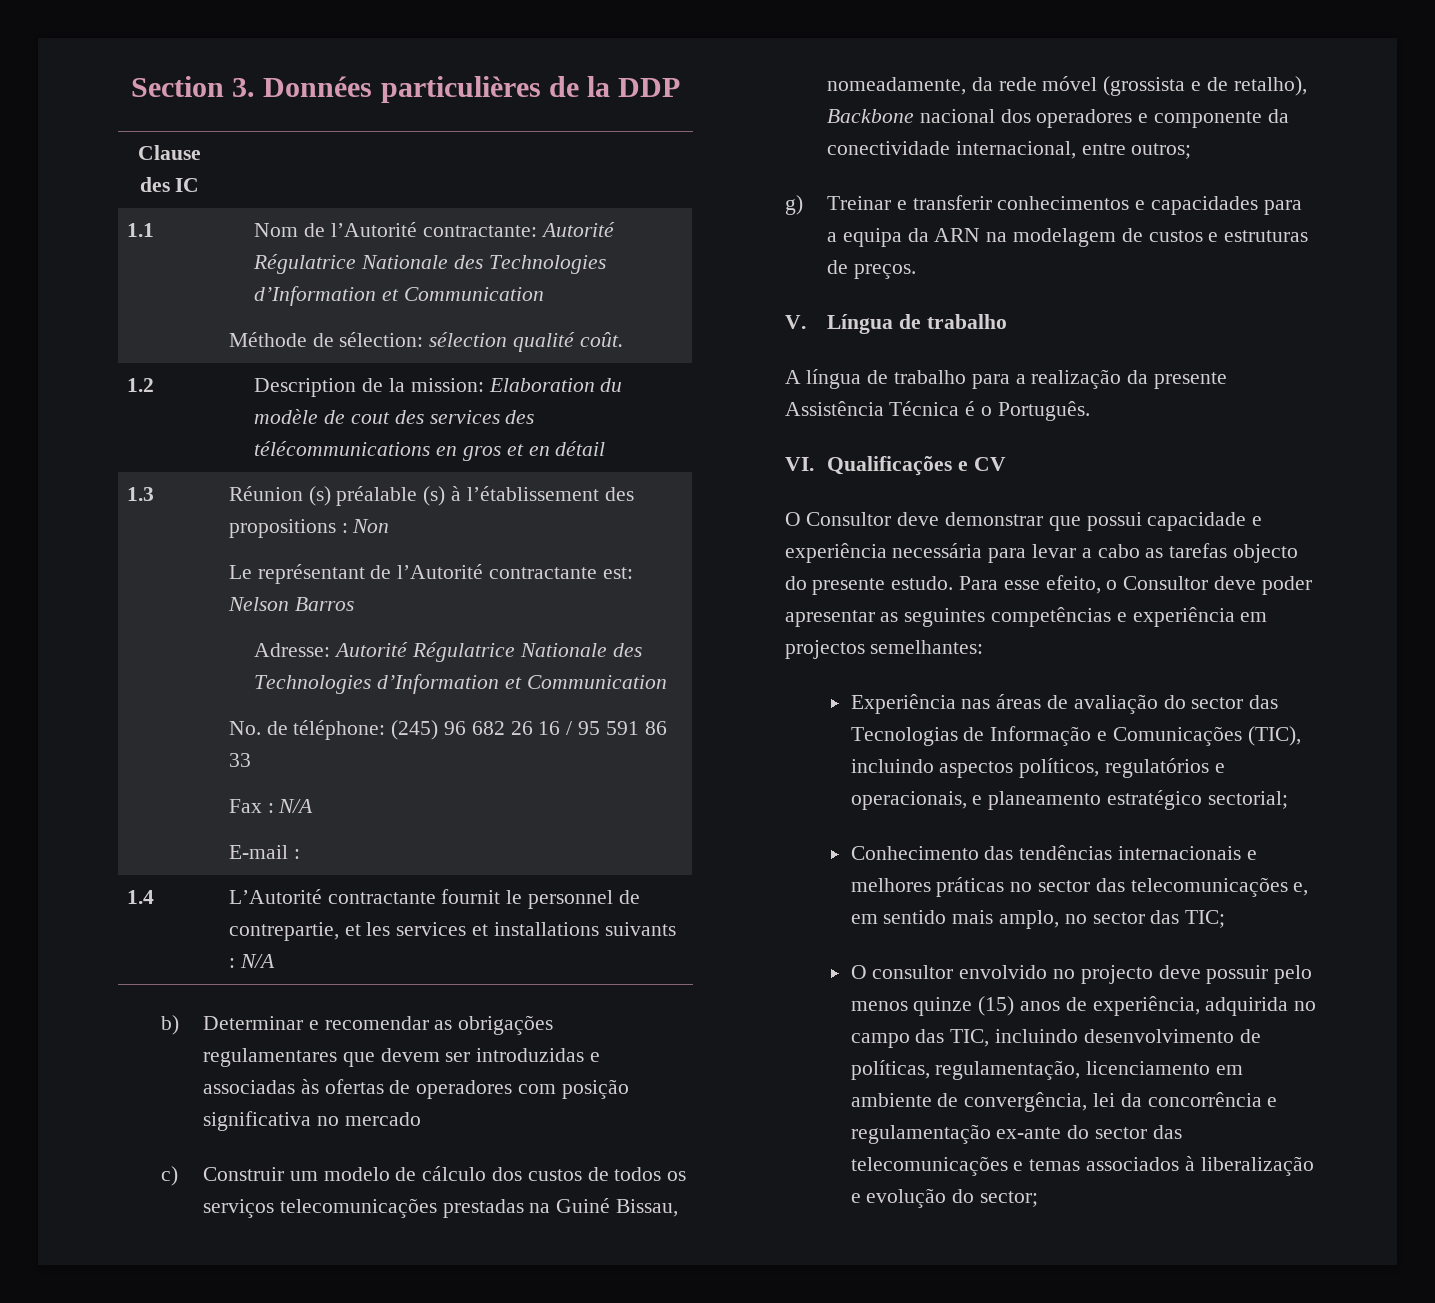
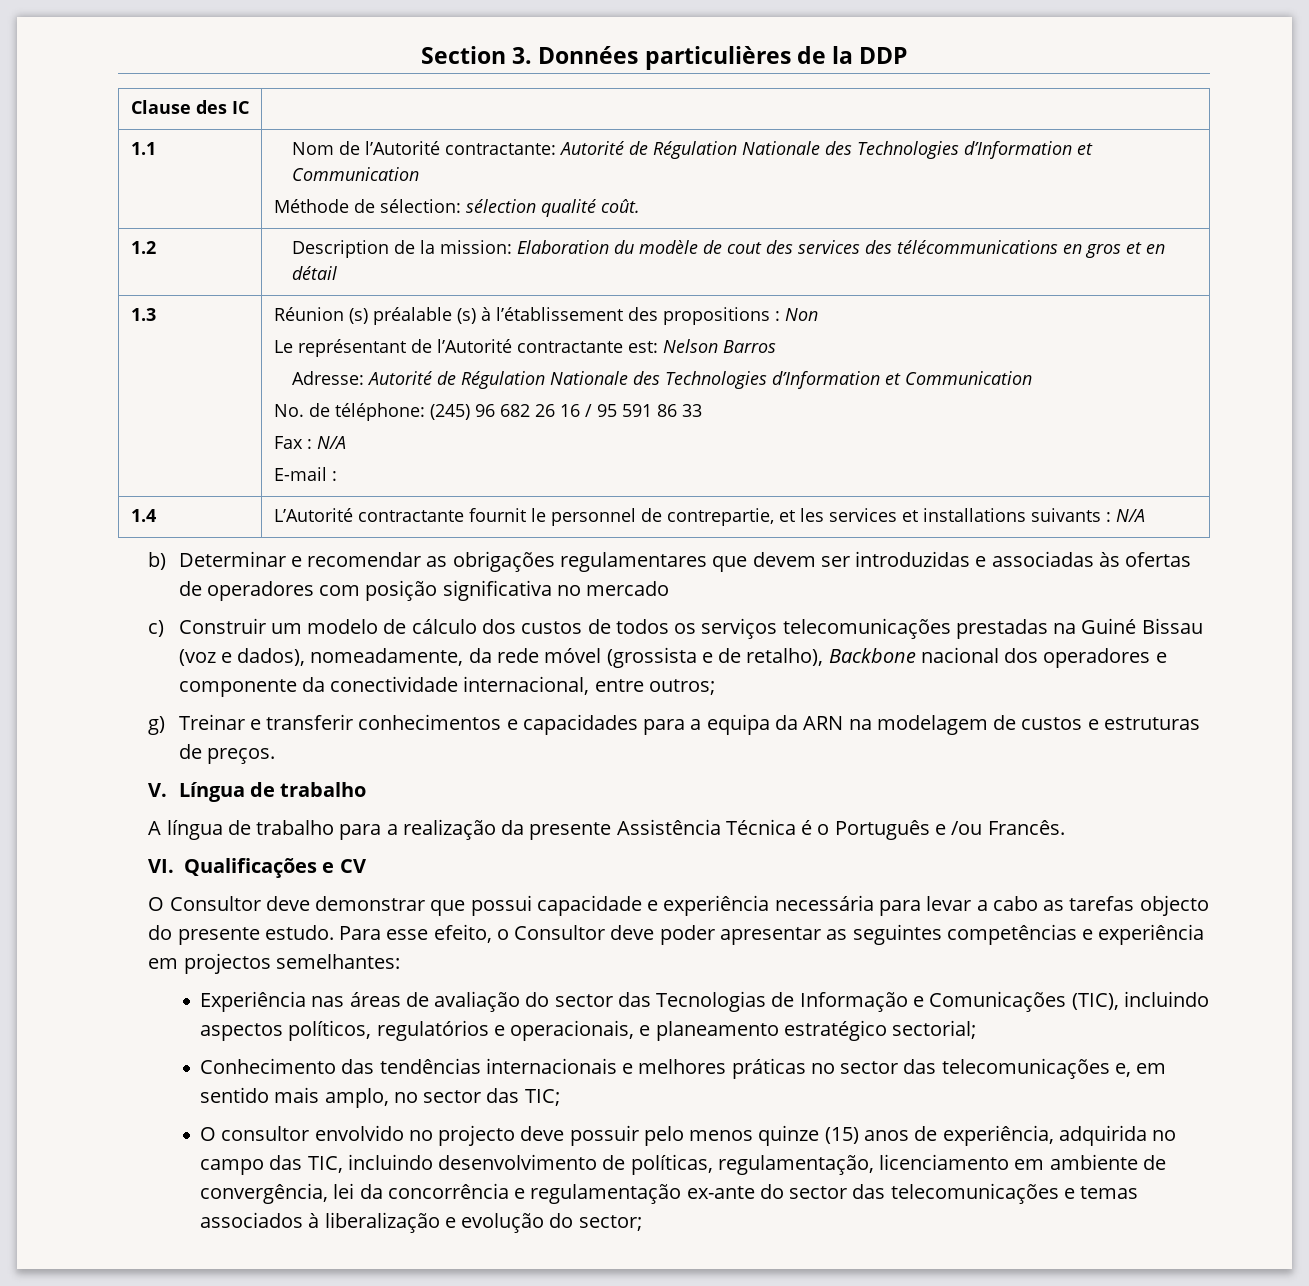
- 1.1 | Nom de l’Autorité contractante: Autorité Régulatrice Nationale des Technologies d’Information et Communication
+ 1.1 | Nom de l’Autorité contractante: Autorité de Régulation Nationale des Technologies d’Information et Communication
- Adresse: Autorité Régulatrice Nationale des Technologies d’Information et Communication
+ Adresse: Autorité de Régulation Nationale des Technologies d’Information et Communication
- c) Construir um modelo de cálculo dos custos de todos os serviços telecomunicações prestadas na Guiné Bissau, nomeadamente, da rede móvel (grossista e de retalho), Backbone nacional dos operadores e componente da conectividade internacional, entre outros;
+ c) Construir um modelo de cálculo dos custos de todos os serviços telecomunicações prestadas na Guiné Bissau (voz e dados), nomeadamente, da rede móvel (grossista e de retalho), Backbone nacional dos operadores e componente da conectividade internacional, entre outros;
- A língua de trabalho para a realização da presente Assistência Técnica é o Português.
+ A língua de trabalho para a realização da presente Assistência Técnica é o Português e /ou Francês.

